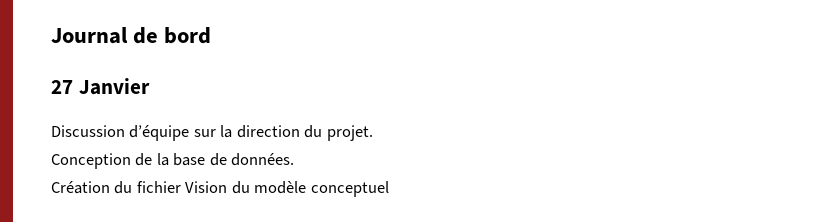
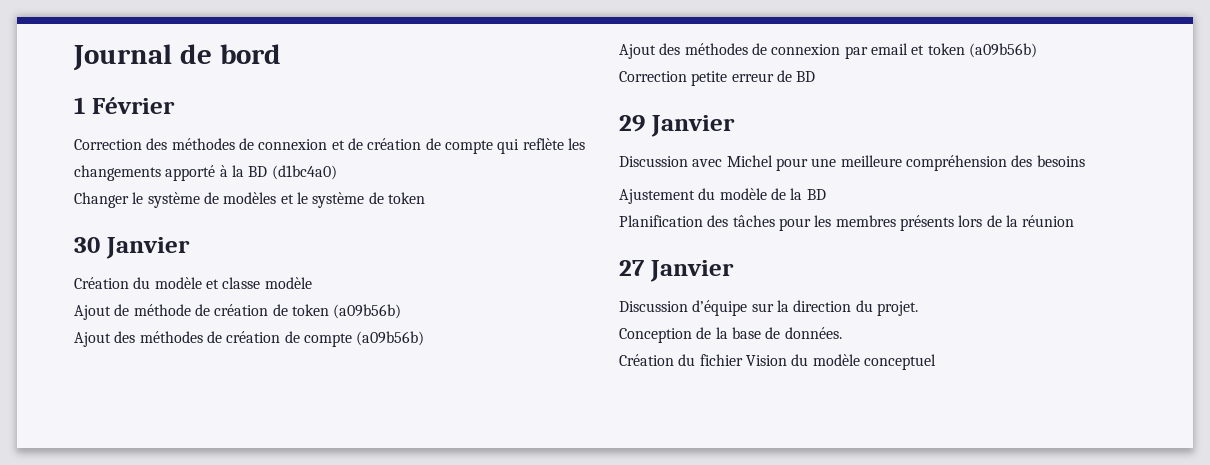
+ 1 Février
+ Correction des méthodes de connexion et de création de compte qui reflète les changements apporté à la BD (d1bc4a0)
+ Changer le système de modèles et le système de token
+ 30 Janvier
+ Création du modèle et classe modèle
+ Ajout de méthode de création de token (a09b56b)
+ Ajout des méthodes de création de compte (a09b56b)
+ Ajout des méthodes de connexion par email et token (a09b56b)
+ Correction petite erreur de BD
+ 29 Janvier
+ Discussion avec Michel pour une meilleure compréhension des besoins
+ Ajustement du modèle de la BD
+ Planification des tâches pour les membres présents lors de la réunion

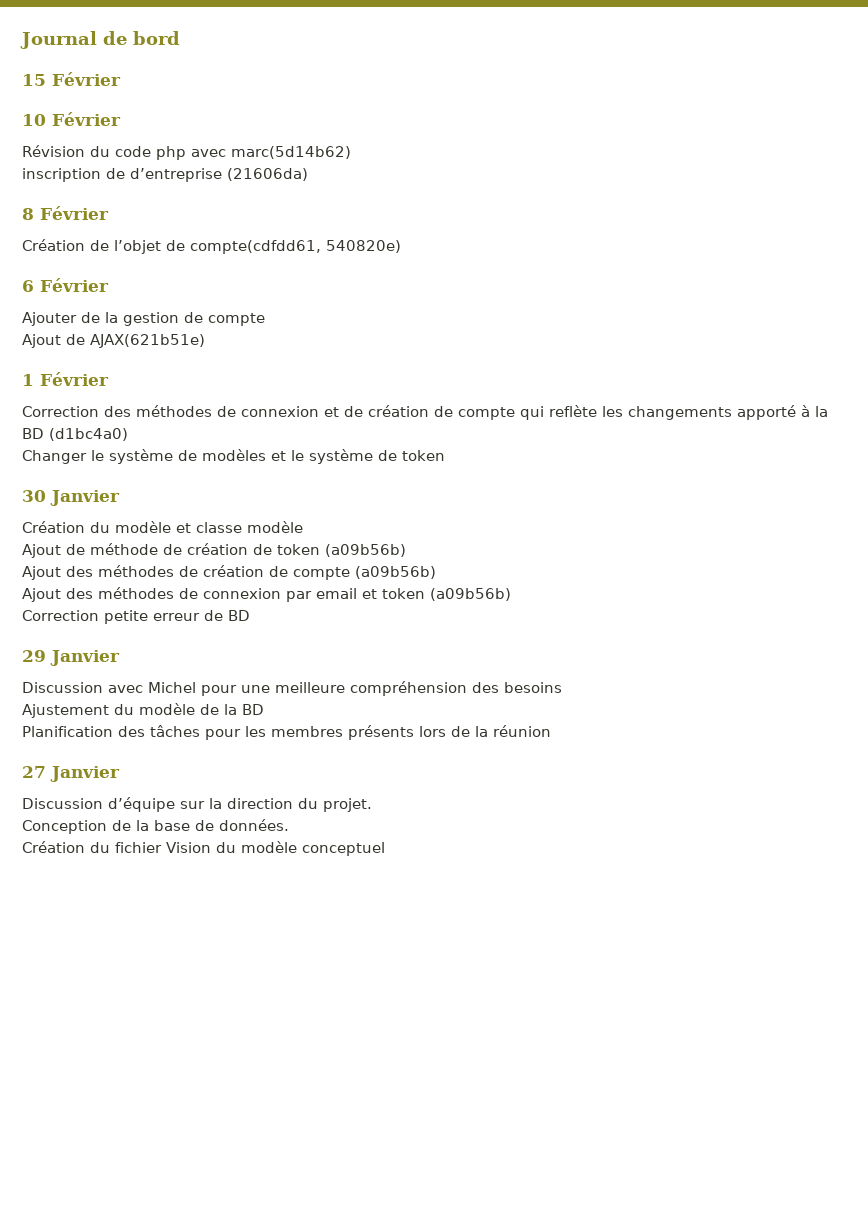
+ 15 Février
+ 10 Février
+ Révision du code php avec marc(5d14b62)
+ inscription de d’entreprise (21606da)
+ 8 Février
+ Création de l’objet de compte(cdfdd61, 540820e)
+ 6 Février
+ Ajouter de la gestion de compte
+ Ajout de AJAX(621b51e)

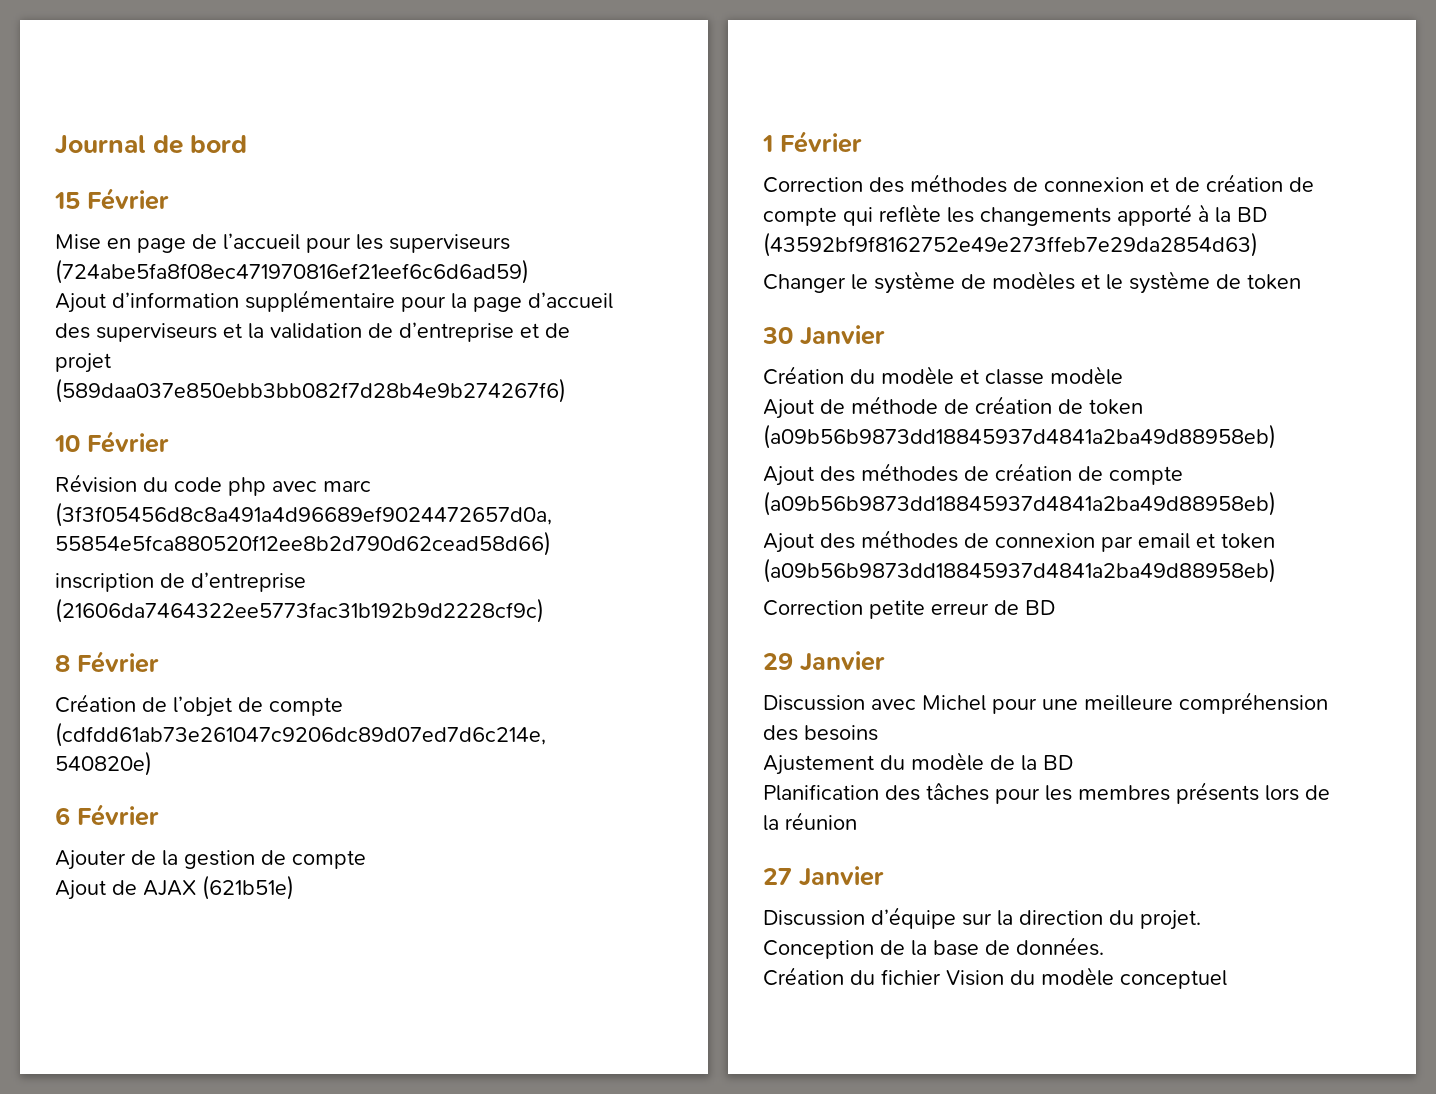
+ Mise en page de l’accueil pour les superviseurs (724abe5fa8f08ec471970816ef21eef6c6d6ad59)
+ Ajout d’information supplémentaire pour la page d’accueil des superviseurs et la validation de d’entreprise et de projet (589daa037e850ebb3bb082f7d28b4e9b274267f6)
- Révision du code php avec marc(5d14b62)
+ Révision du code php avec marc (3f3f05456d8c8a491a4d96689ef9024472657d0a, 55854e5fca880520f12ee8b2d790d62cead58d66)
- inscription de d’entreprise (21606da)
+ inscription de d’entreprise (21606da7464322ee5773fac31b192b9d2228cf9c)
- Création de l’objet de compte(cdfdd61, 540820e)
+ Création de l’objet de compte (cdfdd61ab73e261047c9206dc89d07ed7d6c214e, 540820e)
- Ajout de AJAX(621b51e)
+ Ajout de AJAX (621b51e)
- Correction des méthodes de connexion et de création de compte qui reflète les changements apporté à la BD (d1bc4a0)
+ Correction des méthodes de connexion et de création de compte qui reflète les changements apporté à la BD (43592bf9f8162752e49e273ffeb7e29da2854d63)
- Ajout de méthode de création de token (a09b56b)
+ Ajout de méthode de création de token (a09b56b9873dd18845937d4841a2ba49d88958eb)
- Ajout des méthodes de création de compte (a09b56b)
+ Ajout des méthodes de création de compte (a09b56b9873dd18845937d4841a2ba49d88958eb)
- Ajout des méthodes de connexion par email et token (a09b56b)
+ Ajout des méthodes de connexion par email et token (a09b56b9873dd18845937d4841a2ba49d88958eb)

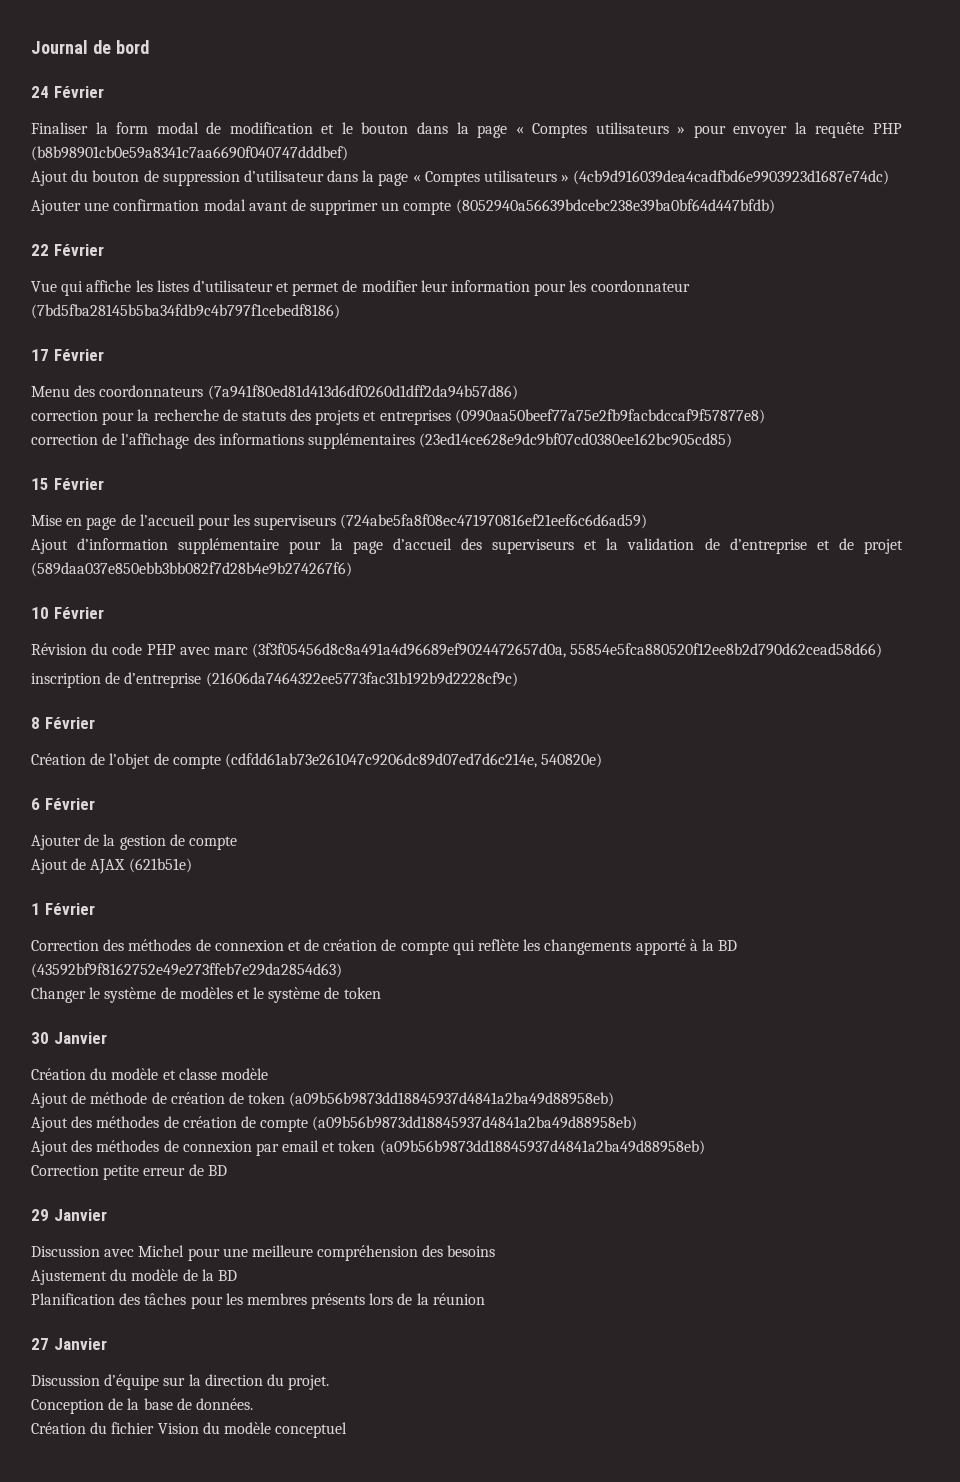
+ 24 Février
+ Finaliser la form modal de modification et le bouton dans la page « Comptes utilisateurs » pour envoyer la requête PHP (b8b98901cb0e59a8341c7aa6690f040747dddbef)
+ Ajout du bouton de suppression d’utilisateur dans la page « Comptes utilisateurs » (4cb9d916039dea4cadfbd6e9903923d1687e74dc)
+ Ajouter une confirmation modal avant de supprimer un compte (8052940a56639bdcebc238e39ba0bf64d447bfdb)
+ 22 Février
+ Vue qui affiche les listes d’utilisateur et permet de modifier leur information pour les coordonnateur (7bd5fba28145b5ba34fdb9c4b797f1cebedf8186)
+ 17 Février
+ Menu des coordonnateurs (7a941f80ed81d413d6df0260d1dff2da94b57d86)
+ correction pour la recherche de statuts des projets et entreprises (0990aa50beef77a75e2fb9facbdccaf9f57877e8)
+ correction de l'affichage des informations supplémentaires (23ed14ce628e9dc9bf07cd0380ee162bc905cd85)
- Révision du code php avec marc (3f3f05456d8c8a491a4d96689ef9024472657d0a, 55854e5fca880520f12ee8b2d790d62cead58d66)
+ Révision du code PHP avec marc (3f3f05456d8c8a491a4d96689ef9024472657d0a, 55854e5fca880520f12ee8b2d790d62cead58d66)

